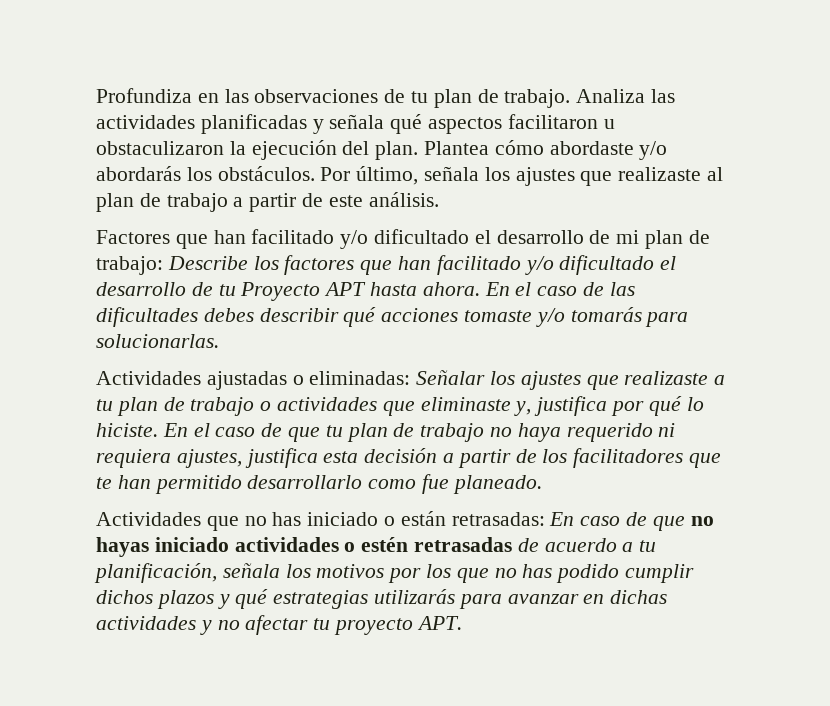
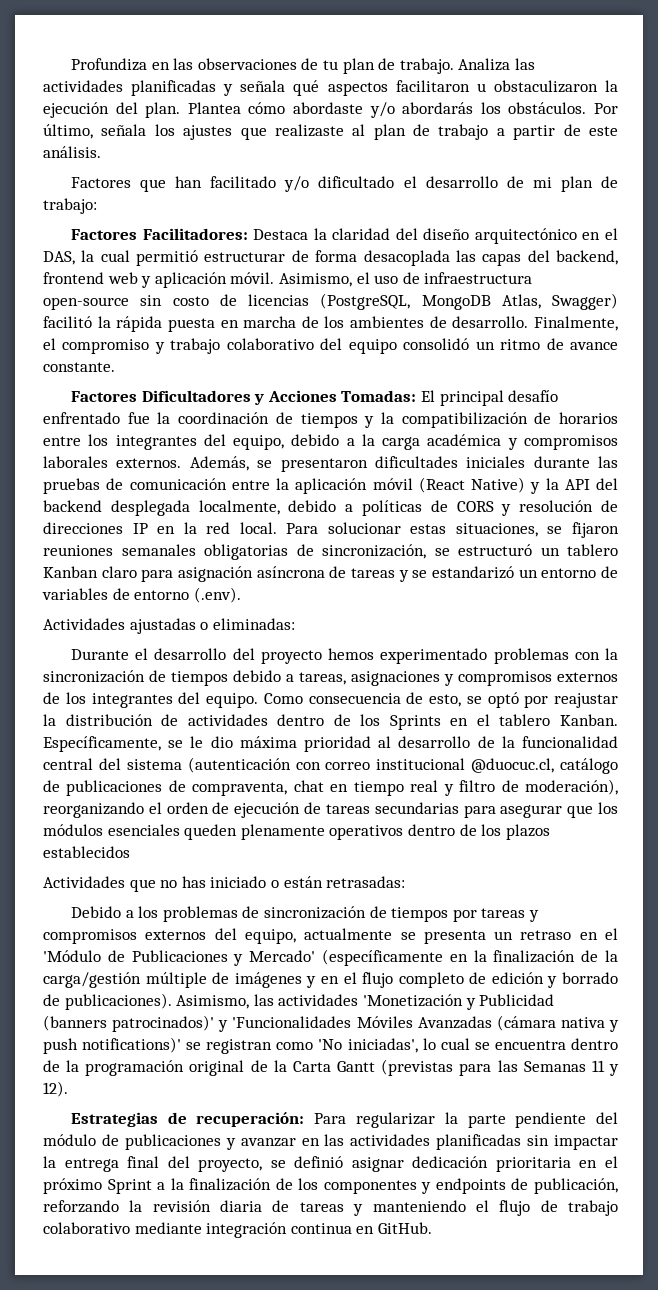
- Factores que han facilitado y/o dificultado el desarrollo de mi plan de trabajo: Describe los factores que han facilitado y/o dificultado el desarrollo de tu Proyecto APT hasta ahora. En el caso de las dificultades debes describir qué acciones tomaste y/o tomarás para solucionarlas.
- Actividades ajustadas o eliminadas: Señalar los ajustes que realizaste a tu plan de trabajo o actividades que eliminaste y, justifica por qué lo hiciste. En el caso de que tu plan de trabajo no haya requerido ni requiera ajustes, justifica esta decisión a partir de los facilitadores que te han permitido desarrollarlo como fue planeado.
+ Factores que han facilitado y/o dificultado el desarrollo de mi plan de trabajo:
+ Factores Facilitadores: Destaca la claridad del diseño arquitectónico en el DAS, la cual permitió estructurar de forma desacoplada las capas del backend, frontend web y aplicación móvil. Asimismo, el uso de infraestructura open-source sin costo de licencias (PostgreSQL, MongoDB Atlas, Swagger) facilitó la rápida puesta en marcha de los ambientes de desarrollo. Finalmente, el compromiso y trabajo colaborativo del equipo consolidó un ritmo de avance constante.
+ Factores Dificultadores y Acciones Tomadas: El principal desafío enfrentado fue la coordinación de tiempos y la compatibilización de horarios entre los integrantes del equipo, debido a la carga académica y compromisos laborales externos. Además, se presentaron dificultades iniciales durante las pruebas de comunicación entre la aplicación móvil (React Native) y la API del backend desplegada localmente, debido a políticas de CORS y resolución de direcciones IP en la red local. Para solucionar estas situaciones, se fijaron reuniones semanales obligatorias de sincronización, se estructuró un tablero Kanban claro para asignación asíncrona de tareas y se estandarizó un entorno de variables de entorno (.env).
+ Actividades ajustadas o eliminadas:
+ Durante el desarrollo del proyecto hemos experimentado problemas con la sincronización de tiempos debido a tareas, asignaciones y compromisos externos de los integrantes del equipo. Como consecuencia de esto, se optó por reajustar la distribución de actividades dentro de los Sprints en el tablero Kanban. Específicamente, se le dio máxima prioridad al desarrollo de la funcionalidad central del sistema (autenticación con correo institucional @duocuc.cl, catálogo de publicaciones de compraventa, chat en tiempo real y filtro de moderación), reorganizando el orden de ejecución de tareas secundarias para asegurar que los módulos esenciales queden plenamente operativos dentro de los plazos establecidos
- Actividades que no has iniciado o están retrasadas: En caso de que no hayas iniciado actividades o estén retrasadas de acuerdo a tu planificación, señala los motivos por los que no has podido cumplir dichos plazos y qué estrategias utilizarás para avanzar en dichas actividades y no afectar tu proyecto APT.
+ Actividades que no has iniciado o están retrasadas:
+ Debido a los problemas de sincronización de tiempos por tareas y compromisos externos del equipo, actualmente se presenta un retraso en el 'Módulo de Publicaciones y Mercado' (específicamente en la finalización de la carga/gestión múltiple de imágenes y en el flujo completo de edición y borrado de publicaciones). Asimismo, las actividades 'Monetización y Publicidad (banners patrocinados)' y 'Funcionalidades Móviles Avanzadas (cámara nativa y push notifications)' se registran como 'No iniciadas', lo cual se encuentra dentro de la programación original de la Carta Gantt (previstas para las Semanas 11 y 12).
+ Estrategias de recuperación: Para regularizar la parte pendiente del módulo de publicaciones y avanzar en las actividades planificadas sin impactar la entrega final del proyecto, se definió asignar dedicación prioritaria en el próximo Sprint a la finalización de los componentes y endpoints de publicación, reforzando la revisión diaria de tareas y manteniendo el flujo de trabajo colaborativo mediante integración continua en GitHub.

